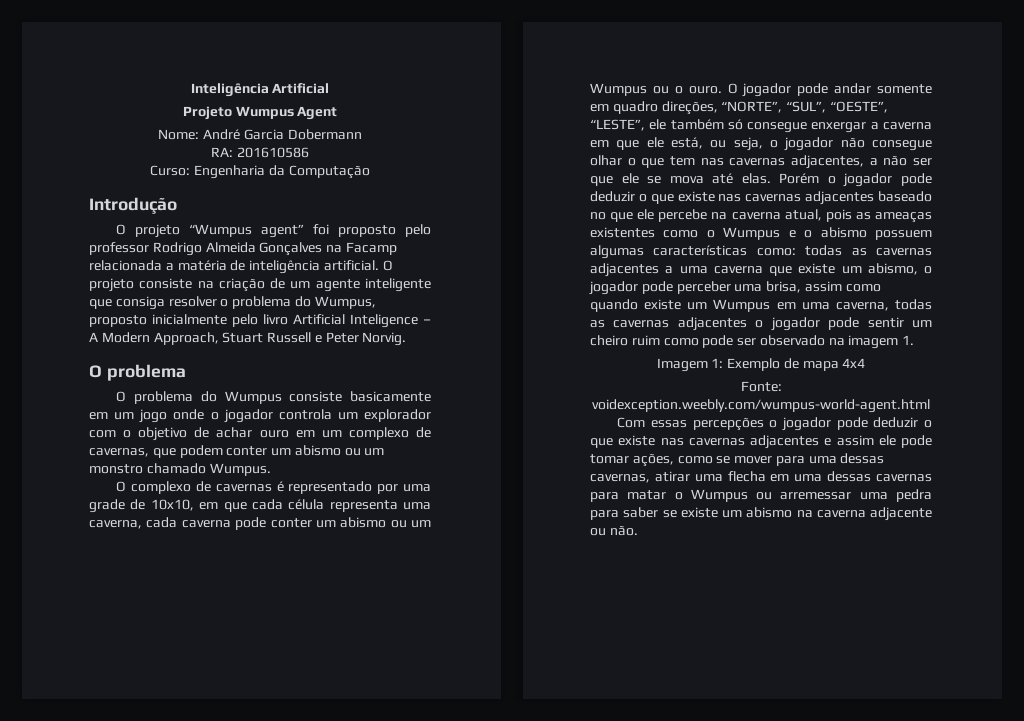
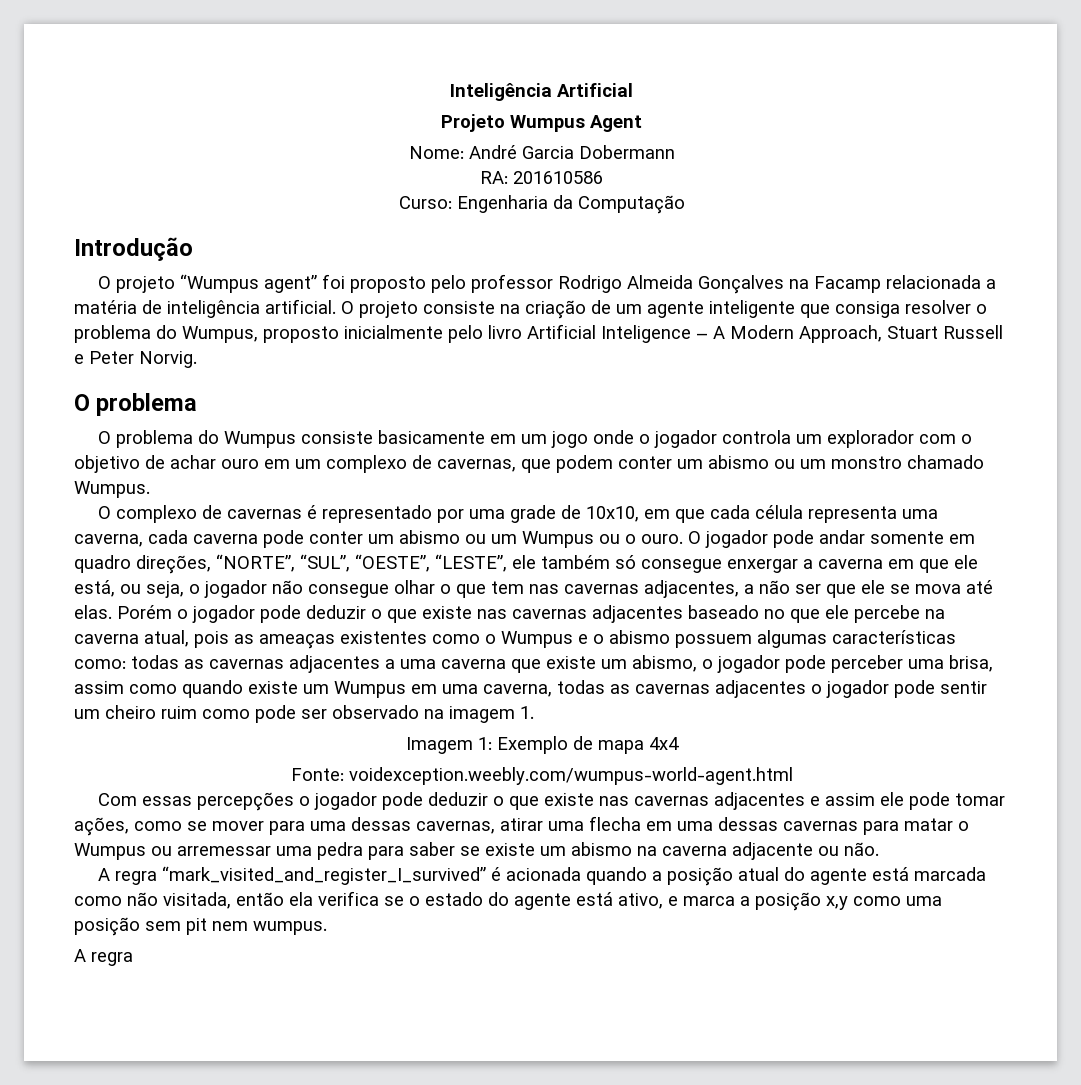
+ A regra “mark_visited_and_register_I_survived” é acionada quando a posição atual do agente está marcada como não visitada, então ela verifica se o estado do agente está ativo, e marca a posição x,y como uma posição sem pit nem wumpus.
+ A regra

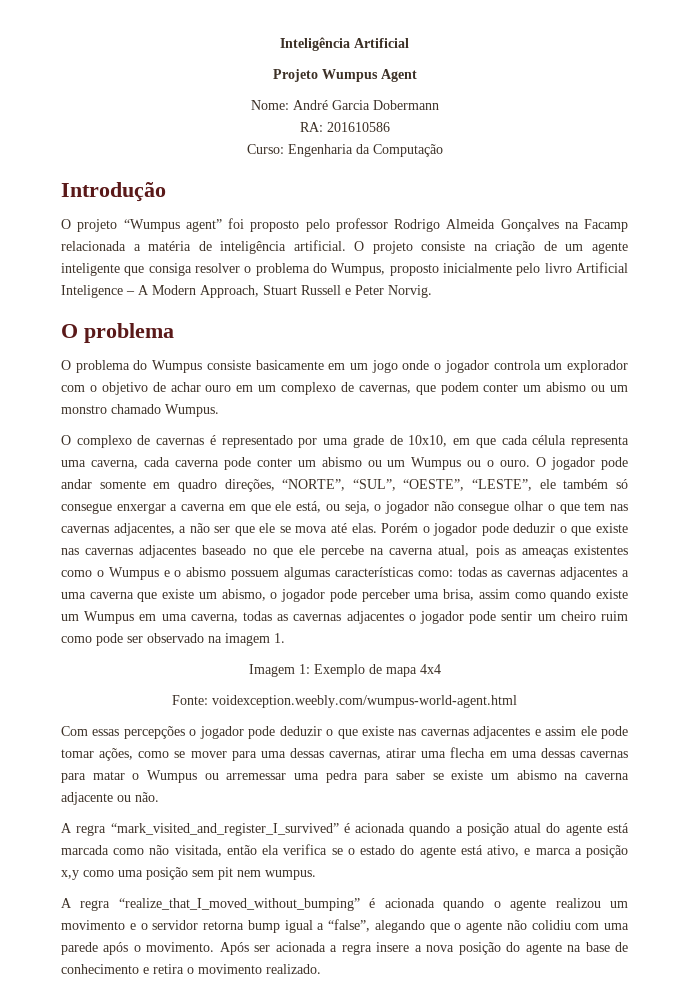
  A regra “mark_visited_and_register_I_survived” é acionada quando a posição atual do agente está marcada como não visitada, então ela verifica se o estado do agente está ativo, e marca a posição x,y como uma posição sem pit nem wumpus.
- A regra
+ A regra “realize_that_I_moved_without_bumping” é acionada quando o agente realizou um movimento e o servidor retorna bump igual a “false”, alegando que o agente não colidiu com uma parede após o movimento. Após ser acionada a regra insere a nova posição do agente na base de conhecimento e retira o movimento realizado.

